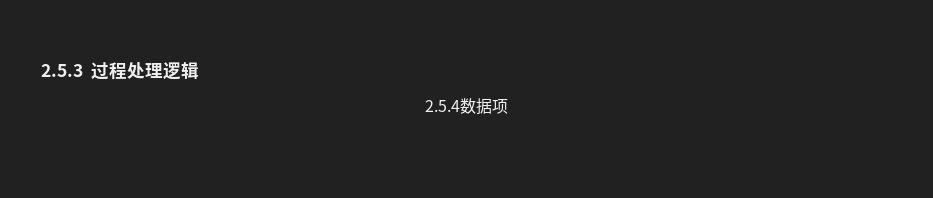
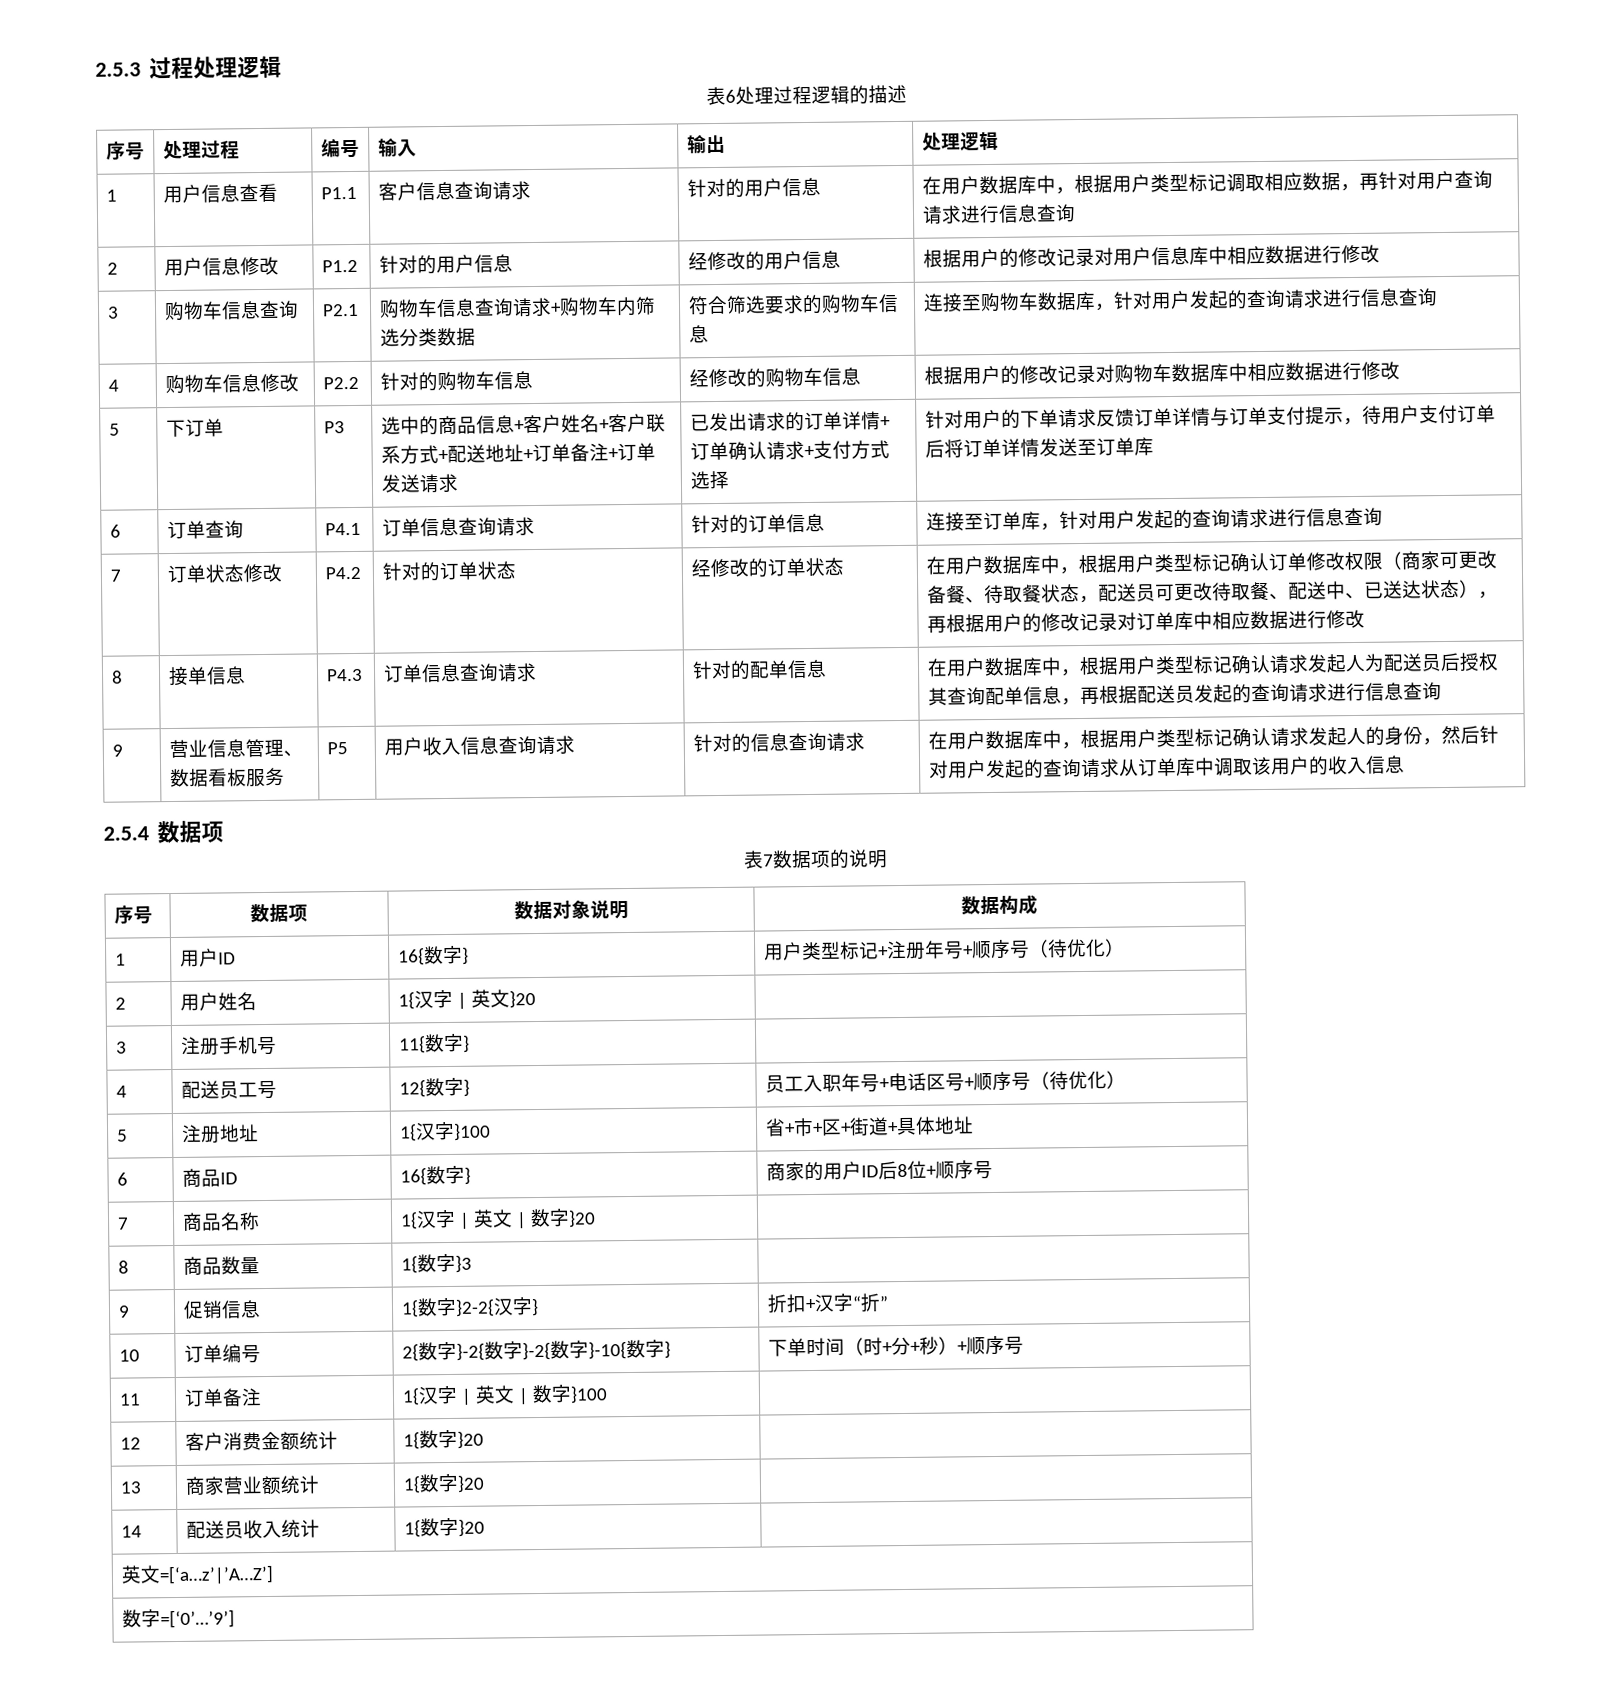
+ 表6处理过程逻辑的描述
+ 序号 | 处理过程 | 编号 | 输入 | 输出 | 处理逻辑
+ 1 | 用户信息查看 | P1.1 | 客户信息查询请求 | 针对的用户信息 | 在用户数据库中，根据用户类型标记调取相应数据，再针对用户查询请求进行信息查询
+ 2 | 用户信息修改 | P1.2 | 针对的用户信息 | 经修改的用户信息 | 根据用户的修改记录对用户信息库中相应数据进行修改
+ 3 | 购物车信息查询 | P2.1 | 购物车信息查询请求+购物车内筛选分类数据 | 符合筛选要求的购物车信息 | 连接至购物车数据库，针对用户发起的查询请求进行信息查询
+ 4 | 购物车信息修改 | P2.2 | 针对的购物车信息 | 经修改的购物车信息 | 根据用户的修改记录对购物车数据库中相应数据进行修改
+ 5 | 下订单 | P3 | 选中的商品信息+客户姓名+客户联系方式+配送地址+订单备注+订单发送请求 | 已发出请求的订单详情+订单确认请求+支付方式选择 | 针对用户的下单请求反馈订单详情与订单支付提示，待用户支付订单后将订单详情发送至订单库
+ 6 | 订单查询 | P4.1 | 订单信息查询请求 | 针对的订单信息 | 连接至订单库，针对用户发起的查询请求进行信息查询
+ 7 | 订单状态修改 | P4.2 | 针对的订单状态 | 经修改的订单状态 | 在用户数据库中，根据用户类型标记确认订单修改权限（商家可更改备餐、待取餐状态，配送员可更改待取餐、配送中、已送达状态），再根据用户的修改记录对订单库中相应数据进行修改
+ 8 | 接单信息 | P4.3 | 订单信息查询请求 | 针对的配单信息 | 在用户数据库中，根据用户类型标记确认请求发起人为配送员后授权其查询配单信息，再根据配送员发起的查询请求进行信息查询
+ 9 | 营业信息管理、数据看板服务 | P5 | 用户收入信息查询请求 | 针对的信息查询请求 | 在用户数据库中，根据用户类型标记确认请求发起人的身份，然后针对用户发起的查询请求从订单库中调取该用户的收入信息
  2.5.4数据项
+ 表7数据项的说明
+ 序号 | 数据项 | 数据对象说明 | 数据构成
+ 1 | 用户ID | 16{数字} | 用户类型标记+注册年号+顺序号（待优化）
+ 2 | 用户姓名 | 1{汉字 | 英文}20 |
+ 3 | 注册手机号 | 11{数字} |
+ 4 | 配送员工号 | 12{数字} | 员工入职年号+电话区号+顺序号（待优化）
+ 5 | 注册地址 | 1{汉字}100 | 省+市+区+街道+具体地址
+ 6 | 商品ID | 16{数字} | 商家的用户ID后8位+顺序号
+ 7 | 商品名称 | 1{汉字 | 英文 | 数字}20 |
+ 8 | 商品数量 | 1{数字}3 |
+ 9 | 促销信息 | 1{数字}2-2{汉字} | 折扣+汉字“折”
+ 10 | 订单编号 | 2{数字}-2{数字}-2{数字}-10{数字} | 下单时间（时+分+秒）+顺序号
+ 11 | 订单备注 | 1{汉字 | 英文 | 数字}100 |
+ 12 | 客户消费金额统计 | 1{数字}20 |
+ 13 | 商家营业额统计 | 1{数字}20 |
+ 14 | 配送员收入统计 | 1{数字}20 |
+ 英文=[‘a…z’|’A…Z’]
+ 数字=[‘0’…’9’]

